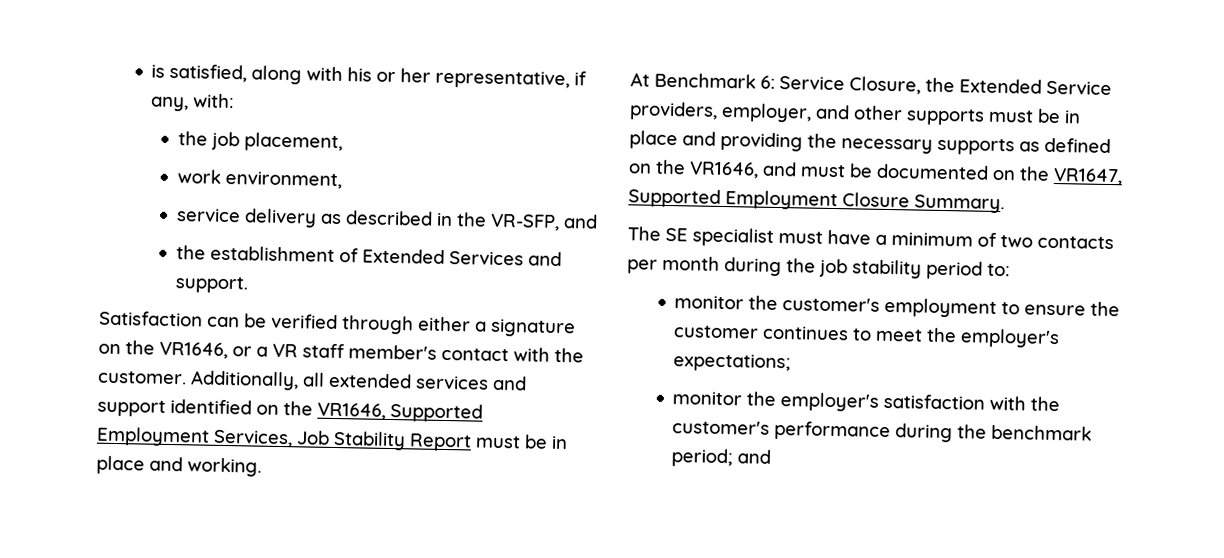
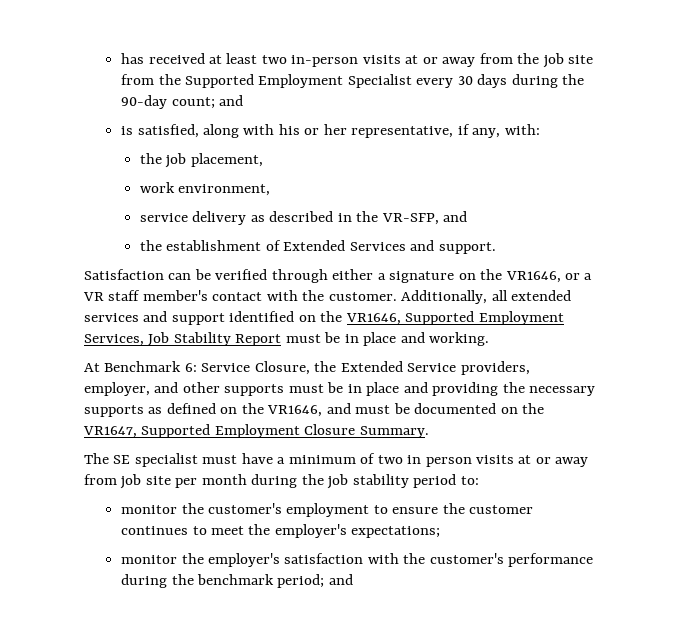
+ has received at least two in-person visits at or away from the job site from the Supported Employment Specialist every 30 days during the 90-day count; and
- The SE specialist must have a minimum of two contacts per month during the job stability period to:
+ The SE specialist must have a minimum of two in person visits at or away from job site per month during the job stability period to:

